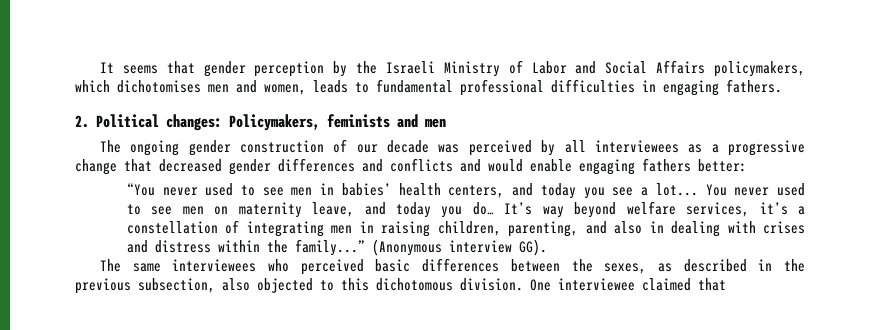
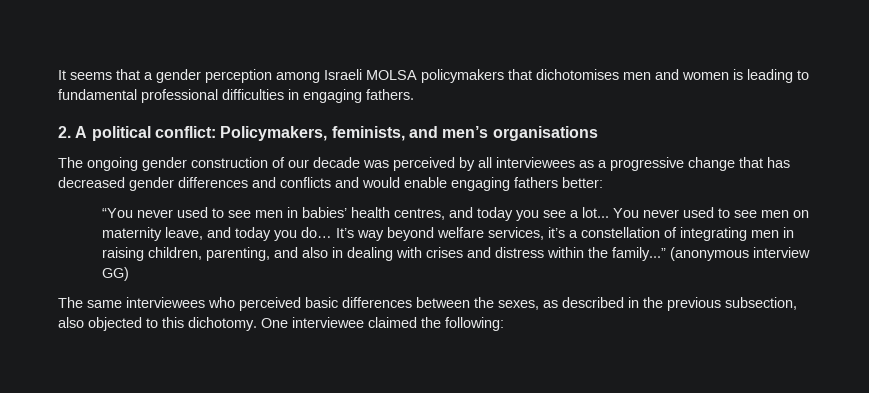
- It seems that gender perception by the Israeli Ministry of Labor and Social Affairs policymakers, which dichotomises men and women, leads to fundamental professional difficulties in engaging fathers.
+ It seems that a gender perception among Israeli MOLSA policymakers that dichotomises men and women is leading to fundamental professional difficulties in engaging fathers.
- 2. Political changes: Policymakers, feminists and men
+ 2. A political conflict: Policymakers, feminists, and men’s organisations
- The ongoing gender construction of our decade was perceived by all interviewees as a progressive change that decreased gender differences and conflicts and would enable engaging fathers better:
+ The ongoing gender construction of our decade was perceived by all interviewees as a progressive change that has decreased gender differences and conflicts and would enable engaging fathers better:
- “You never used to see men in babies’ health centers, and today you see a lot...
+ “You never used to see men in babies’ health centres, and today you see a lot...
- (Anonymous interview GG).
+ (anonymous interview GG)
- The same interviewees who perceived basic differences between the sexes, as described in the previous subsection, also objected to this dichotomous division.
+ The same interviewees who perceived basic differences between the sexes, as described in the previous subsection, also objected to this dichotomy.
- One interviewee claimed that
+ One interviewee claimed the following:

